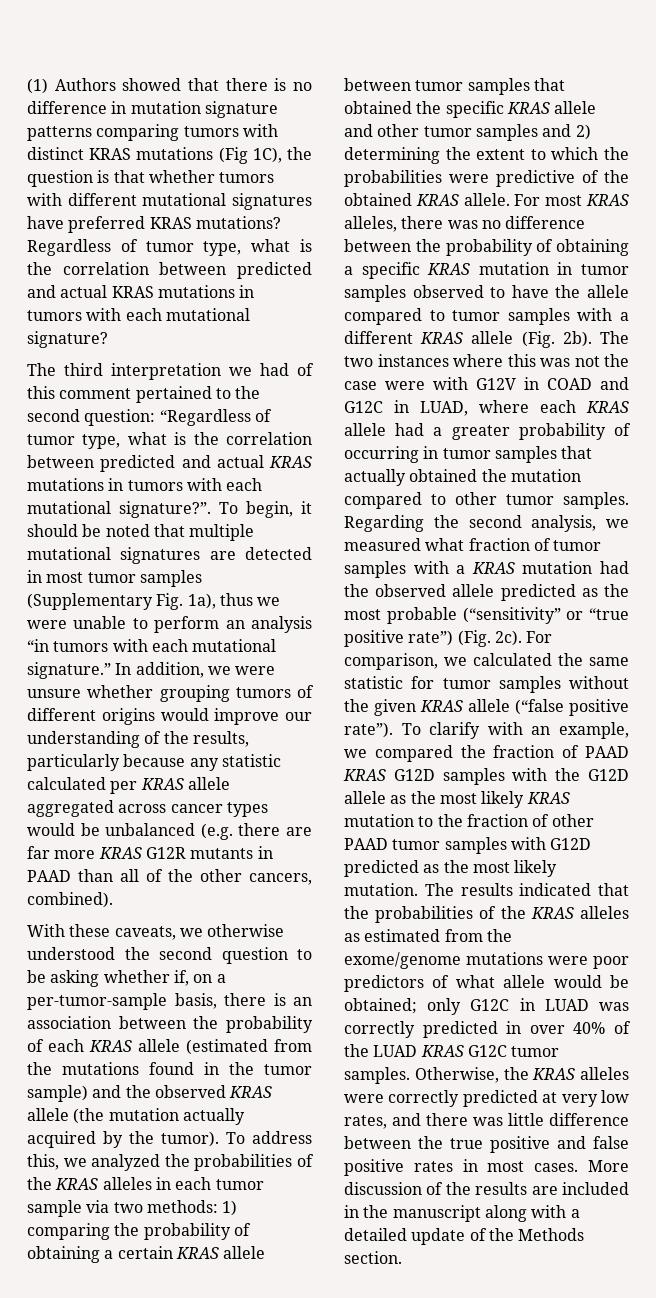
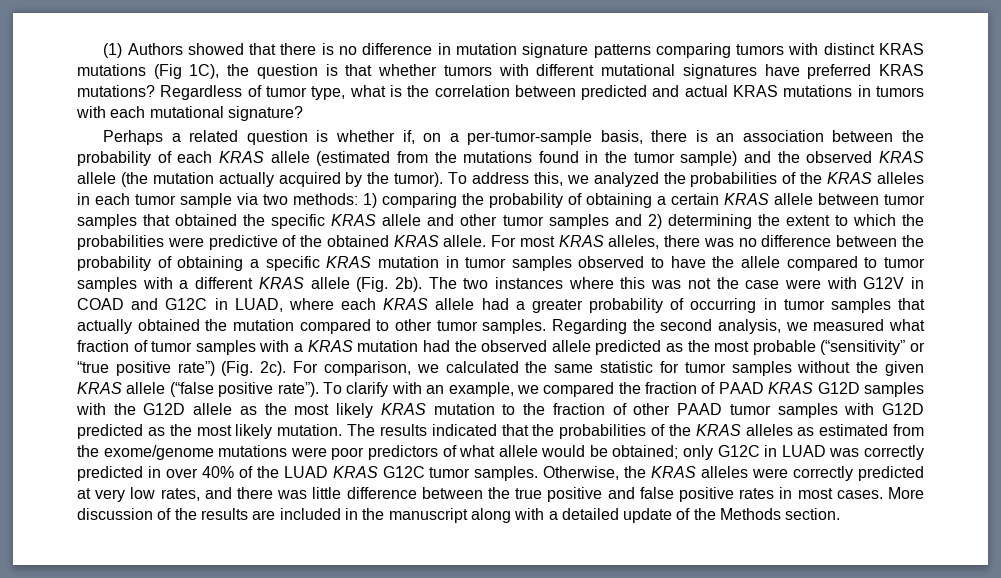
- The third interpretation we had of this comment pertained to the second question: “Regardless of tumor type, what is the correlation between predicted and actual KRAS mutations in tumors with each mutational signature?”. To begin, it should be noted that multiple mutational signatures are detected in most tumor samples (Supplementary Fig. 1a), thus we were unable to perform an analysis “in tumors with each mutational signature.” In addition, we were unsure whether grouping tumors of different origins would improve our understanding of the results, particularly because any statistic calculated per KRAS allele aggregated across cancer types would be unbalanced (e.g. there are far more KRAS G12R mutants in PAAD than all of the other cancers, combined).
- With these caveats, we otherwise understood the second question to be asking whether if, on a per-tumor-sample basis, there is an association between the probability of each KRAS allele (estimated from the mutations found in the tumor sample) and the observed KRAS allele (the mutation actually acquired by the tumor).
+ Perhaps a related question is whether if, on a per-tumor-sample basis, there is an association between the probability of each KRAS allele (estimated from the mutations found in the tumor sample) and the observed KRAS allele (the mutation actually acquired by the tumor).

